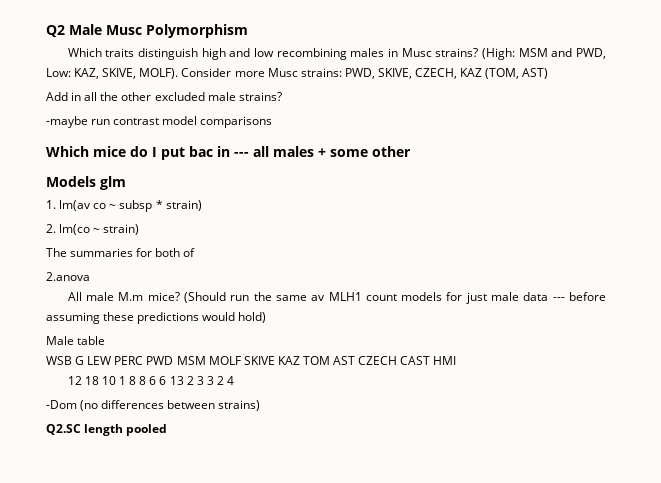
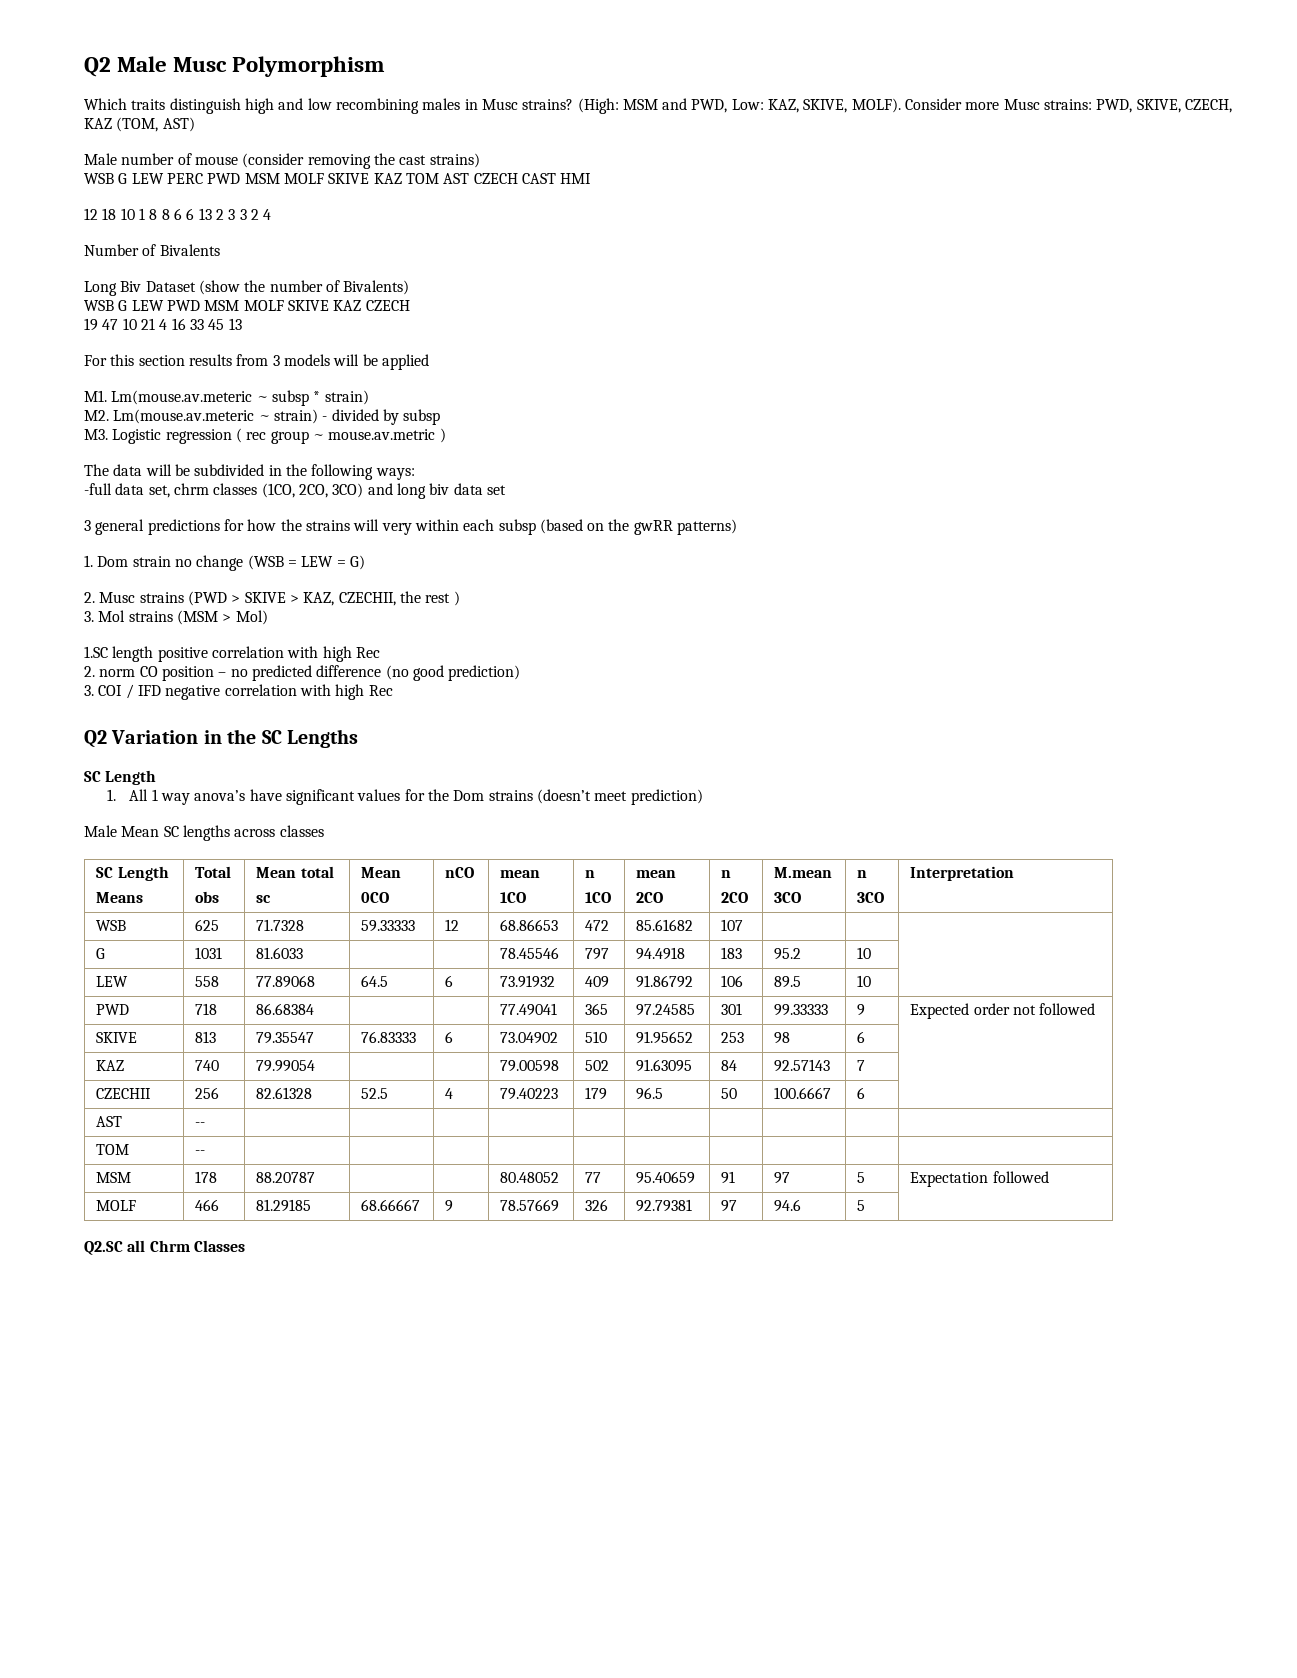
- Add in all the other excluded male strains?
- -maybe run contrast model comparisons
- Which mice do I put bac in --- all males + some other
- Models glm
- 1. lm(av co ~ subsp * strain)
- 2. lm(co ~ strain)
- The summaries for both of
- 2.anova
- All male M.m mice? (Should run the same av MLH1 count models for just male data --- before assuming these predictions would hold)
- Male table
+ Male number of mouse (consider removing the cast strains)
- -Dom (no differences between strains)
- Q2.SC length pooled
+ Number of Bivalents
+ Long Biv Dataset (show the number of Bivalents)
+ WSB G LEW PWD MSM MOLF SKIVE KAZ CZECH
+ 19 47 10 21 4 16 33 45 13
+ For this section results from 3 models will be applied
+ M1. Lm(mouse.av.meteric ~ subsp * strain)
+ M2. Lm(mouse.av.meteric ~ strain) - divided by subsp
+ M3. Logistic regression ( rec group ~ mouse.av.metric )
+ The data will be subdivided in the following ways:
+ -full data set, chrm classes (1CO, 2CO, 3CO) and long biv data set
+ 3 general predictions for how the strains will very within each subsp (based on the gwRR patterns)
+ 1. Dom strain no change (WSB = LEW = G)
+ 2. Musc strains (PWD > SKIVE > KAZ, CZECHII, the rest )
+ 3. Mol strains (MSM > Mol)
+ 1.SC length positive correlation with high Rec
+ 2. norm CO position – no predicted difference (no good prediction)
+ 3. COI / IFD negative correlation with high Rec
+ Q2 Variation in the SC Lengths
+ SC Length
+ 1. All 1 way anova’s have significant values for the Dom strains (doesn’t meet prediction)
+ Male Mean SC lengths across classes
+ SC Length
+ Means | Total
+ obs | Mean total
+ sc | Mean
+ 0CO | nCO | mean
+ 1CO | n
+ 1CO | mean
+ 2CO | n
+ 2CO | M.mean
+ 3CO | n
+ 3CO | Interpretation
+ WSB | 625 | 71.7328 | 59.33333 | 12 | 68.86653 | 472 | 85.61682 | 107 | | |
+ G | 1031 | 81.6033 | | | 78.45546 | 797 | 94.4918 | 183 | 95.2 | 10 |
+ LEW | 558 | 77.89068 | 64.5 | 6 | 73.91932 | 409 | 91.86792 | 106 | 89.5 | 10 |
+ PWD | 718 | 86.68384 | | | 77.49041 | 365 | 97.24585 | 301 | 99.33333 | 9 | Expected order not followed
+ SKIVE | 813 | 79.35547 | 76.83333 | 6 | 73.04902 | 510 | 91.95652 | 253 | 98 | 6 |
+ KAZ | 740 | 79.99054 | | | 79.00598 | 502 | 91.63095 | 84 | 92.57143 | 7 |
+ CZECHII | 256 | 82.61328 | 52.5 | 4 | 79.40223 | 179 | 96.5 | 50 | 100.6667 | 6 |
+ AST | -- | | | | | | | | | |
+ TOM | -- | | | | | | | | | |
+ MSM | 178 | 88.20787 | | | 80.48052 | 77 | 95.40659 | 91 | 97 | 5 | Expectation followed
+ MOLF | 466 | 81.29185 | 68.66667 | 9 | 78.57669 | 326 | 92.79381 | 97 | 94.6 | 5 |
+ Q2.SC all Chrm Classes

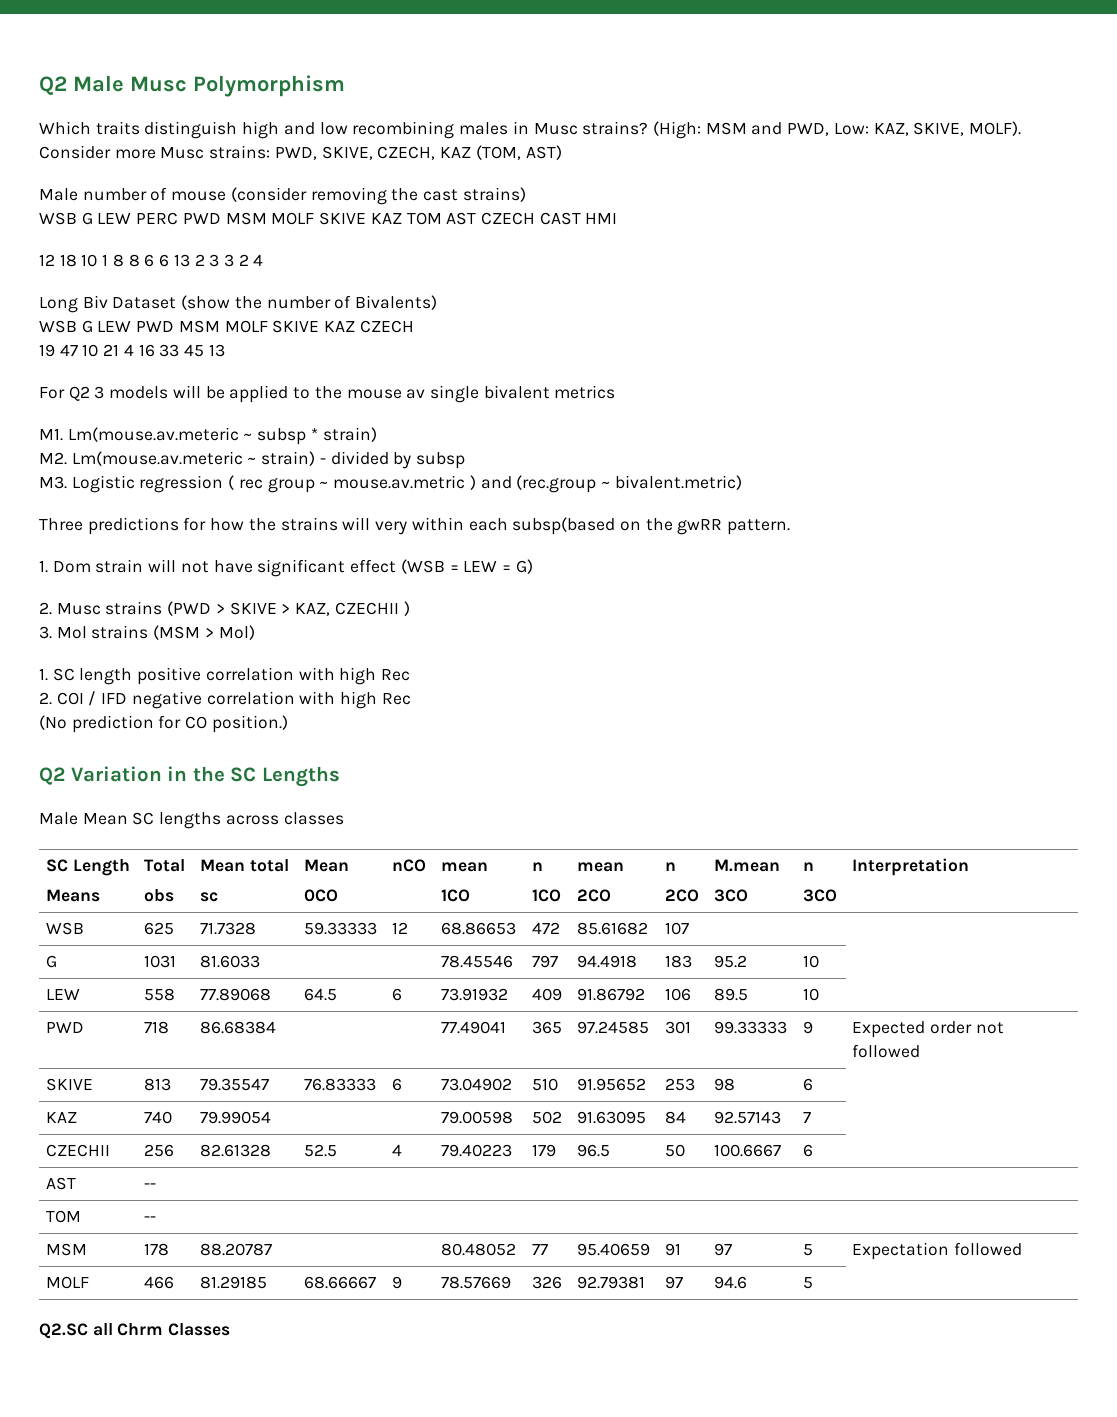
- Number of Bivalents
- For this section results from 3 models will be applied
+ For Q2 3 models will be applied to the mouse av single bivalent metrics
- M3. Logistic regression ( rec group ~ mouse.av.metric )
- The data will be subdivided in the following ways:
- -full data set, chrm classes (1CO, 2CO, 3CO) and long biv data set
- 3 general predictions for how the strains will very within each subsp (based on the gwRR patterns)
+ M3. Logistic regression ( rec group ~ mouse.av.metric ) and (rec.group ~ bivalent.metric)
+ Three predictions for how the strains will very within each subsp(based on the gwRR pattern.
- 1. Dom strain no change (WSB = LEW = G)
+ 1. Dom strain will not have significant effect (WSB = LEW = G)
- 2. Musc strains (PWD > SKIVE > KAZ, CZECHII, the rest )
+ 2. Musc strains (PWD > SKIVE > KAZ, CZECHII )
- 1.SC length positive correlation with high Rec
+ 1. SC length positive correlation with high Rec
- 2. norm CO position – no predicted difference (no good prediction)
- 3. COI / IFD negative correlation with high Rec
+ 2. COI / IFD negative correlation with high Rec
+ (No prediction for CO position.)
  Q2 Variation in the SC Lengths
- SC Length
- 1. All 1 way anova’s have significant values for the Dom strains (doesn’t meet prediction)

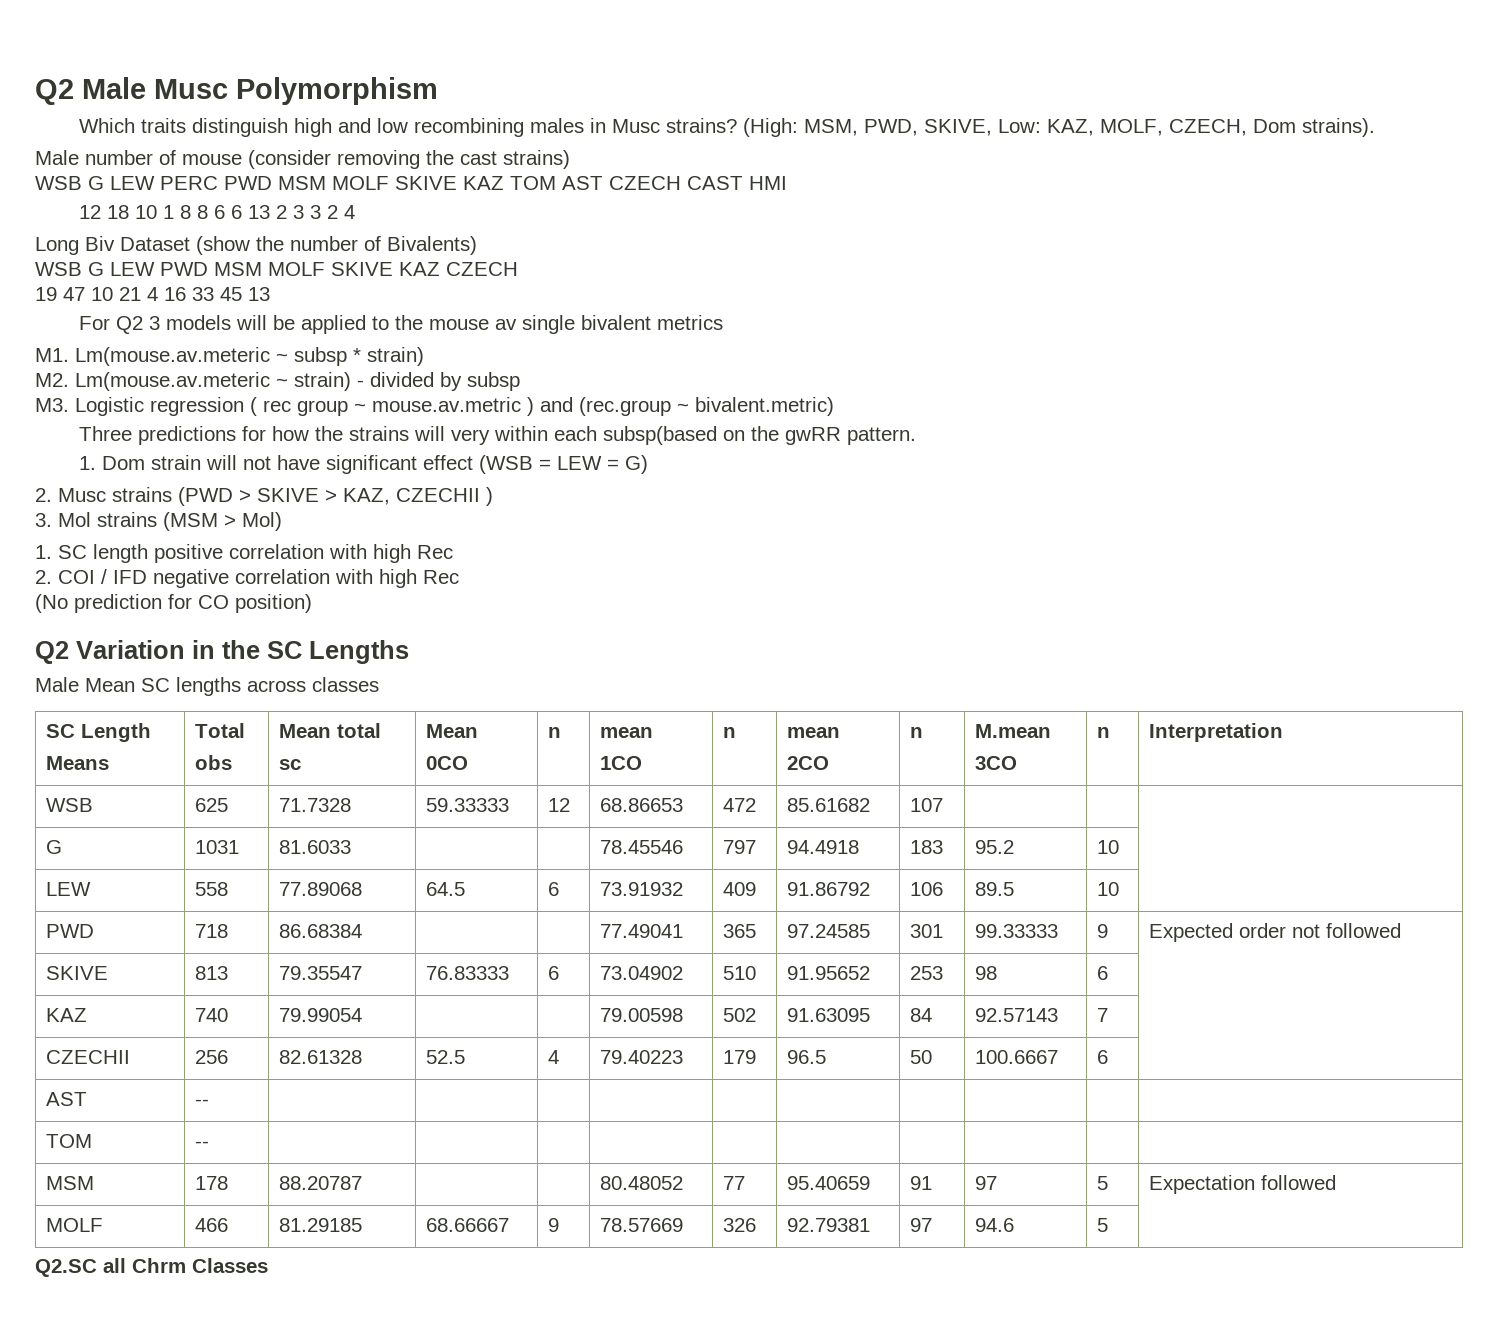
- (High: MSM and PWD, Low: KAZ, SKIVE, MOLF). Consider more Musc strains: PWD, SKIVE, CZECH, KAZ (TOM, AST)
+ (High: MSM, PWD, SKIVE, Low: KAZ, MOLF, CZECH, Dom strains).
- (No prediction for CO position.)
+ (No prediction for CO position)
  SC Length
  Means | Total
  obs | Mean total
  sc | Mean
- 0CO | nCO | mean
- 1CO | n
- 1CO | mean
- 2CO | n
- 2CO | M.mean
- 3CO | n
- 3CO | Interpretation
+ 0CO | n | mean
+ 1CO | n | mean
+ 2CO | n | M.mean
+ 3CO | n | Interpretation

